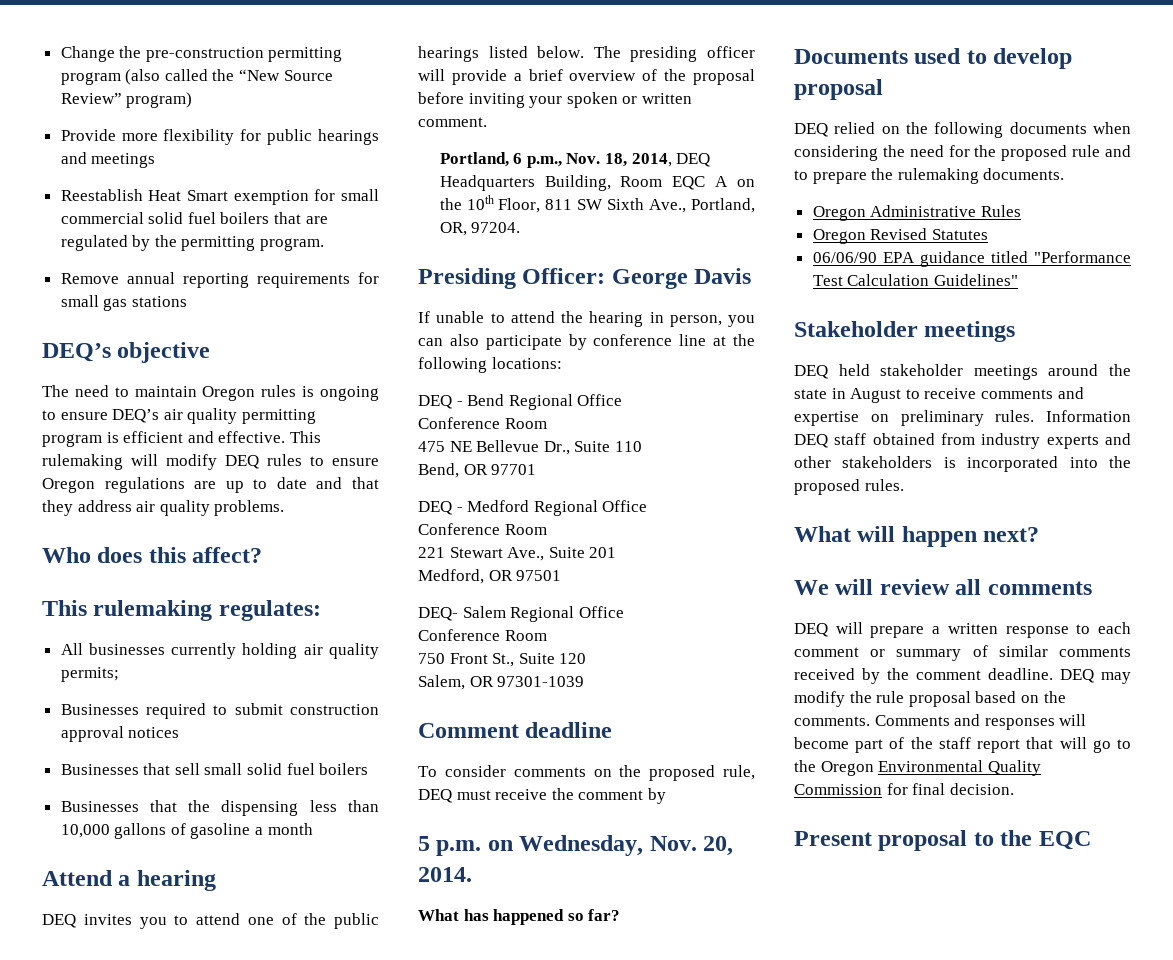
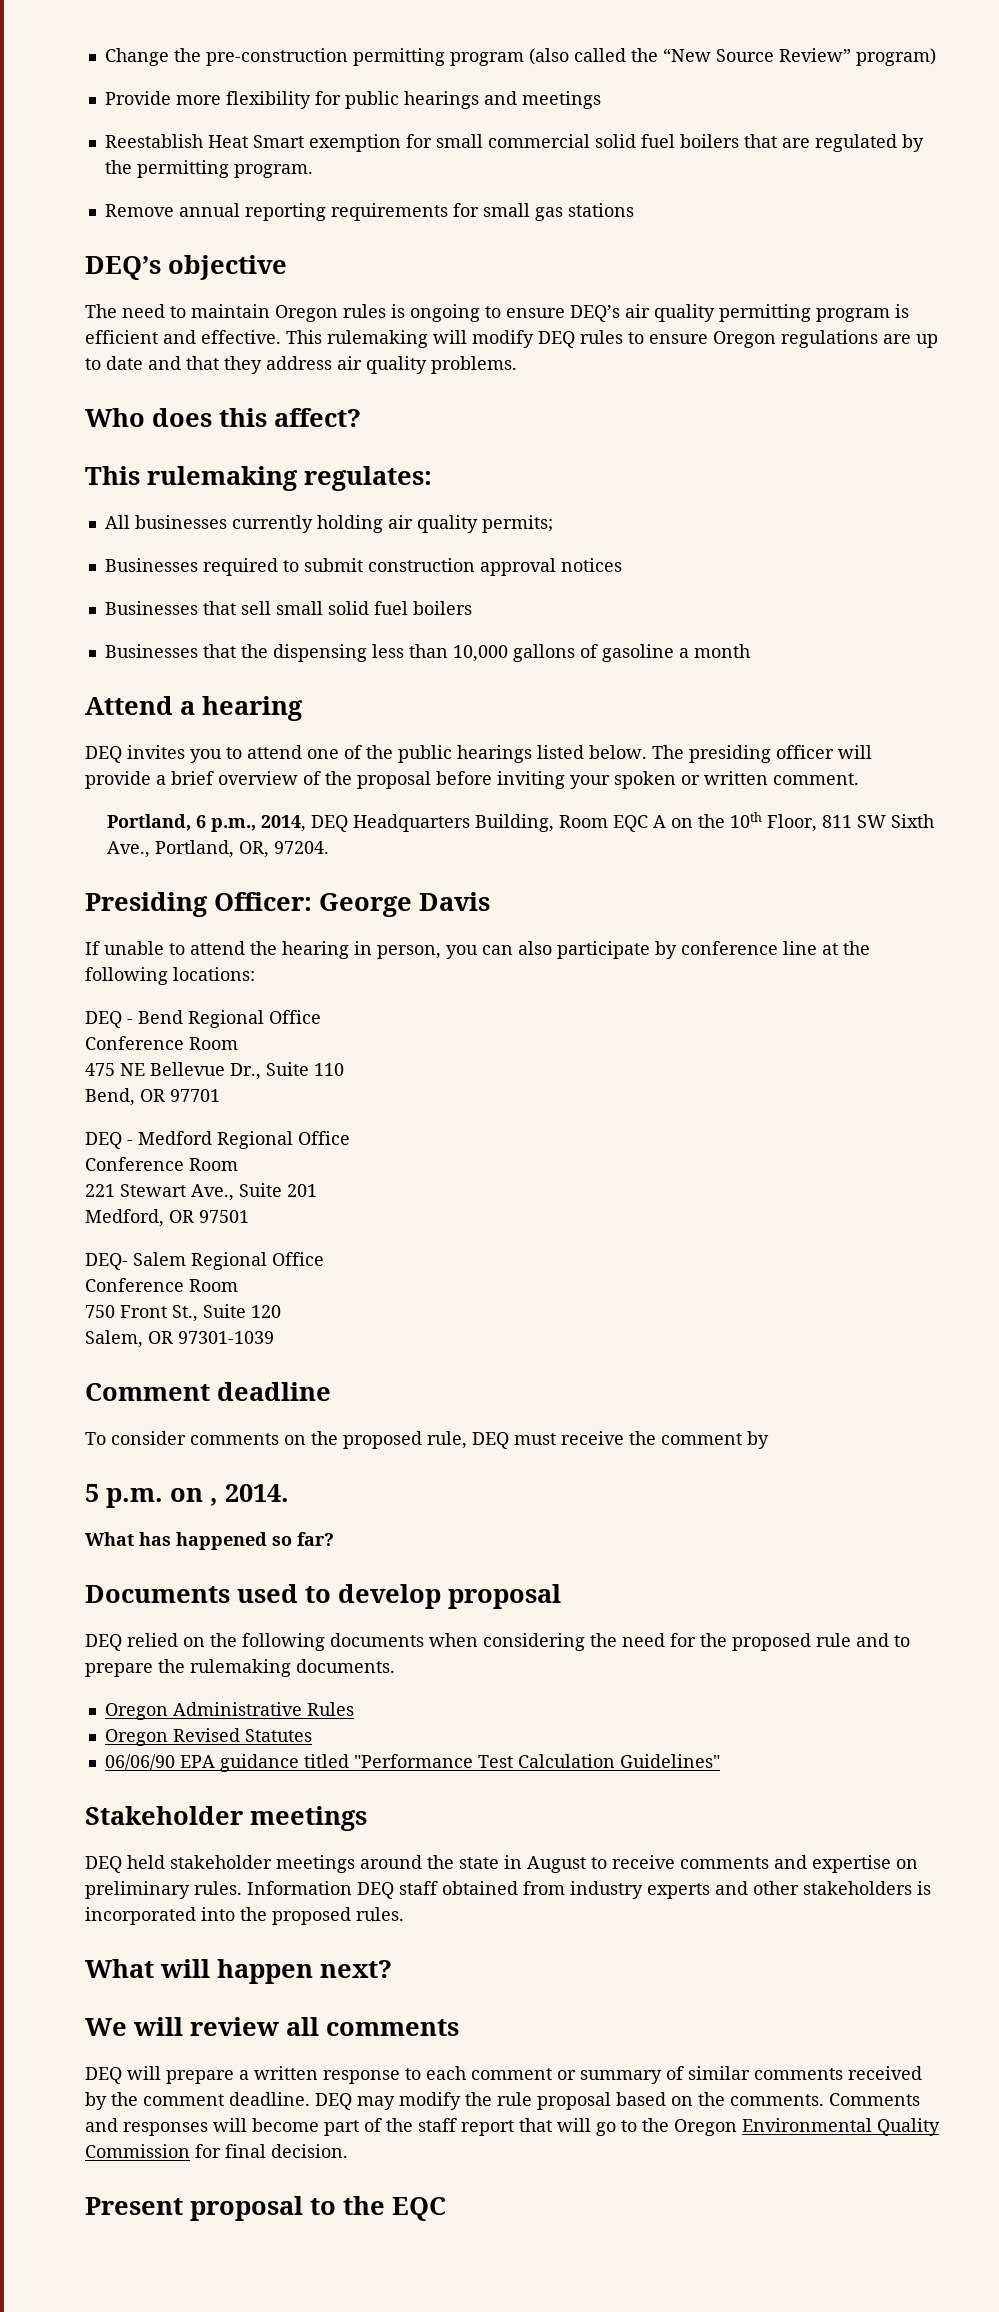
- Portland, 6 p.m., Nov. 18, 2014, DEQ Headquarters Building, Room EQC A on the 10th Floor, 811 SW Sixth Ave., Portland, OR, 97204.
+ Portland, 6 p.m., 2014, DEQ Headquarters Building, Room EQC A on the 10th Floor, 811 SW Sixth Ave., Portland, OR, 97204.
- 5 p.m. on Wednesday, Nov. 20, 2014.
+ 5 p.m. on , 2014.

